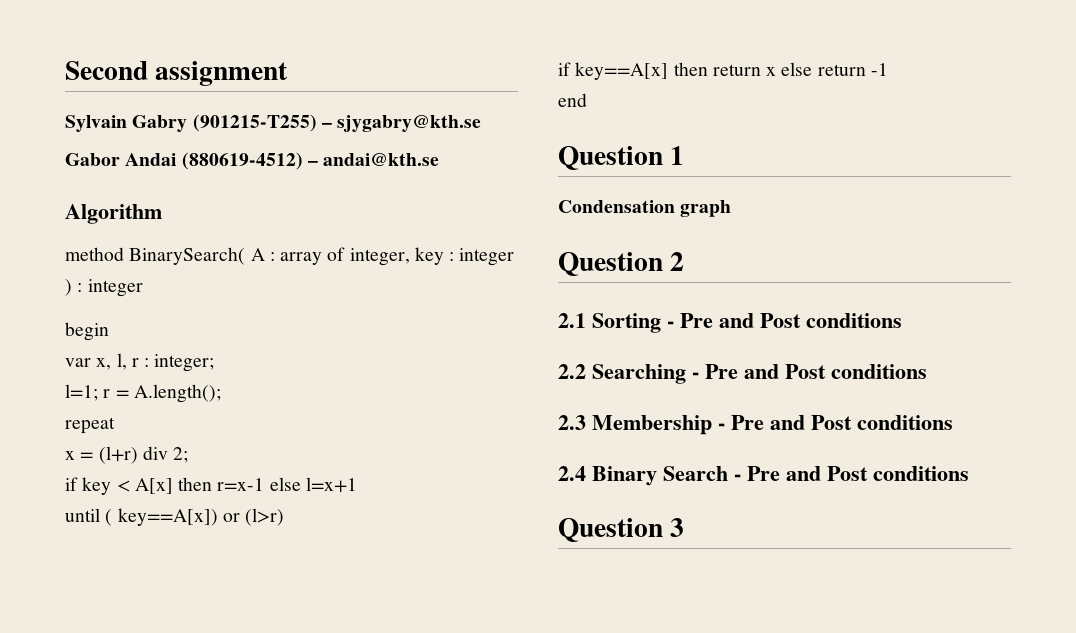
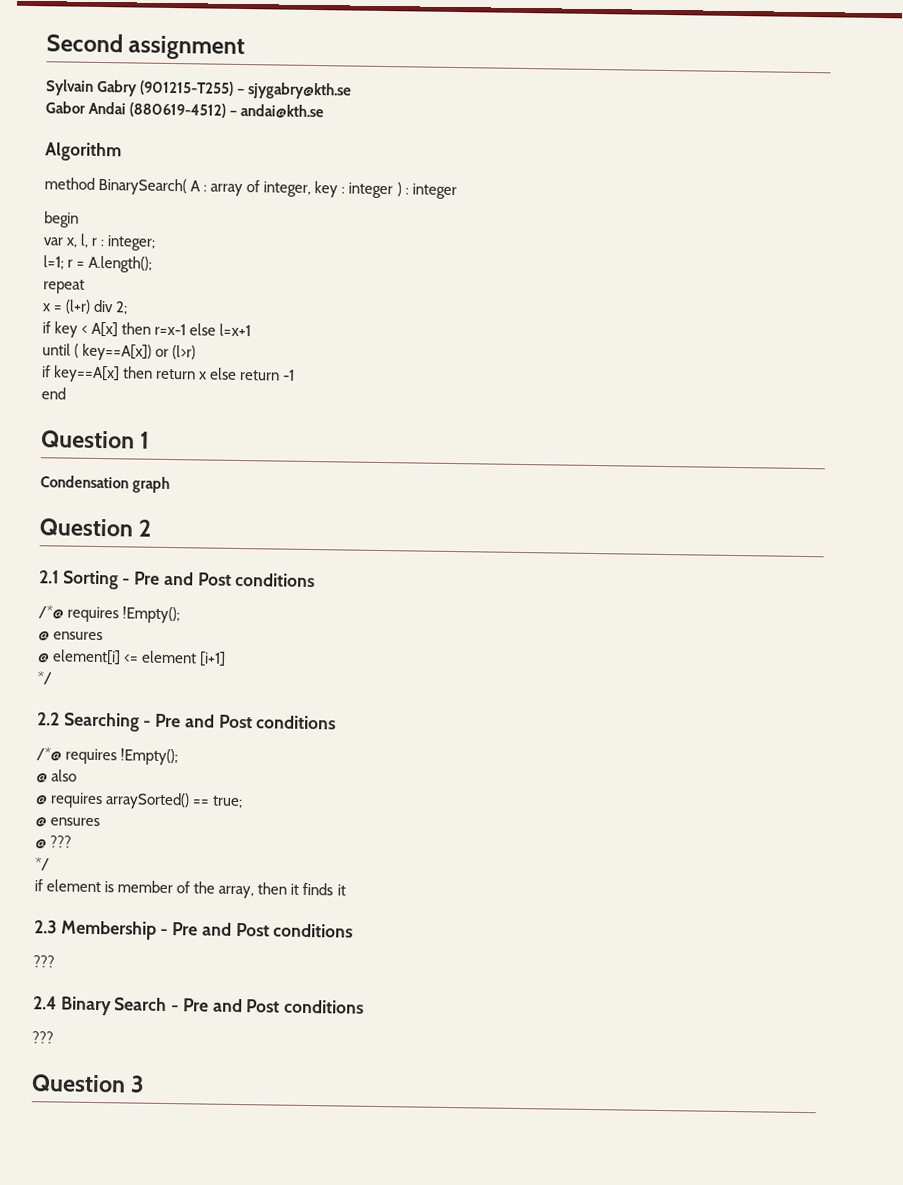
  2.1 Sorting - Pre and Post conditions
+ /*@ requires !Empty();
+ @ ensures
+ @ element[i] <= element [i+1]
+ */
  2.2 Searching - Pre and Post conditions
+ /*@ requires !Empty();
+ @ also
+ @ requires arraySorted() == true;
+ @ ensures
+ @ ???
+ */
+ if element is member of the array, then it finds it
  2.3 Membership - Pre and Post conditions
+ ???
  2.4 Binary Search - Pre and Post conditions
+ ???

